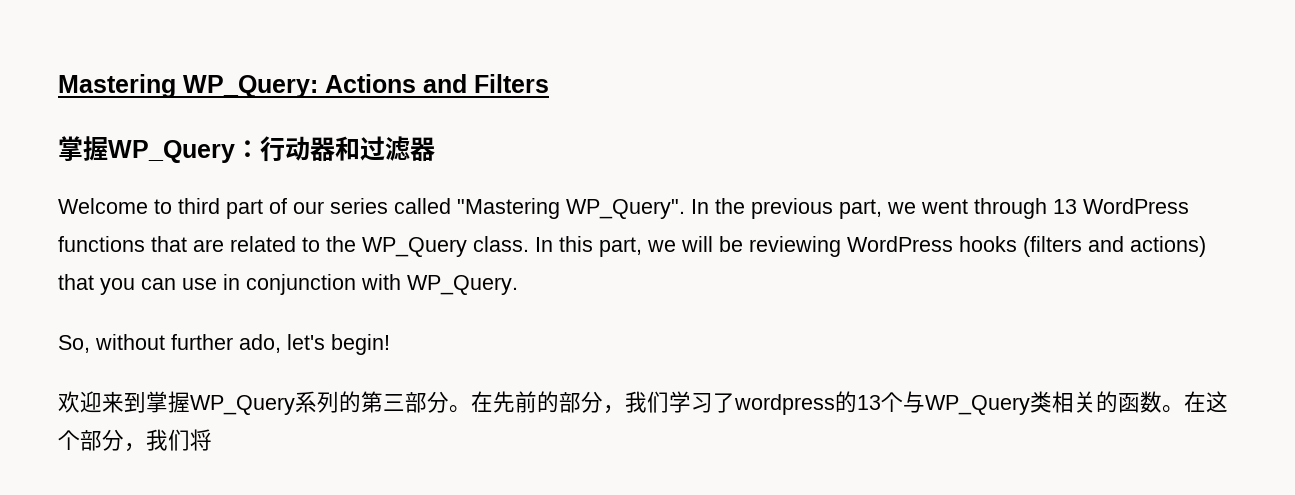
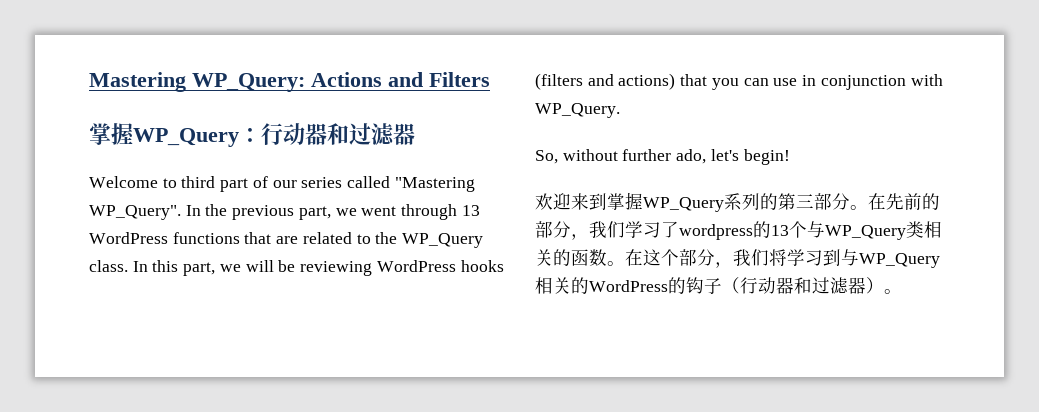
- 在这个部分，我们将
+ 在这个部分，我们将学习到与WP_Query相关的WordPress的钩子（行动器和过滤器）。

